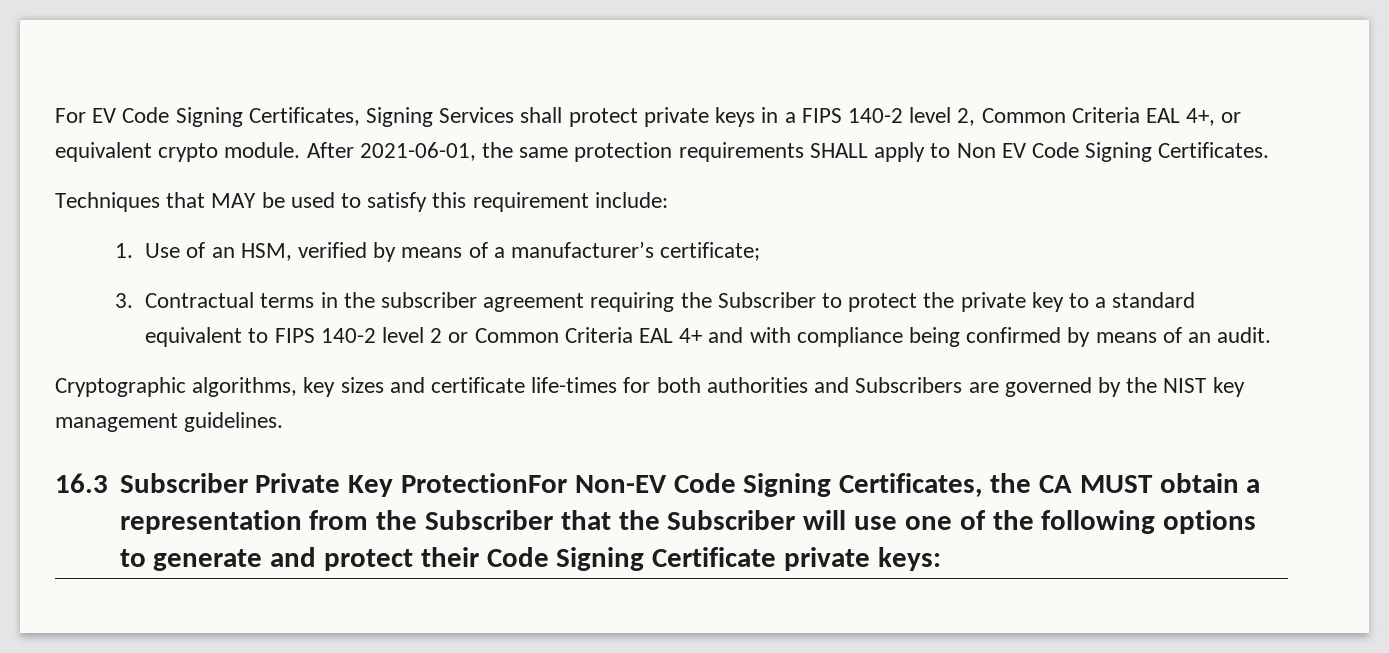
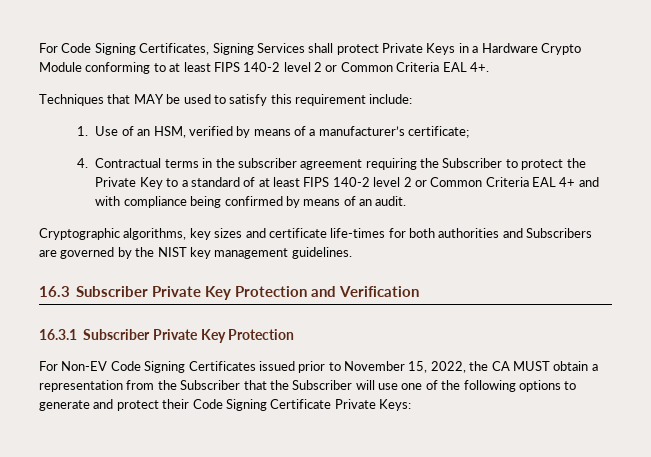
- For EV Code Signing Certificates, Signing Services shall protect private keys in a FIPS 140-2 level 2, Common Criteria EAL 4+, or equivalent crypto module. After 2021-06-01, the same protection requirements SHALL apply to Non EV Code Signing Certificates.
+ For Code Signing Certificates, Signing Services shall protect Private Keys in a Hardware Crypto Module conforming to at least FIPS 140-2 level 2 or Common Criteria EAL 4+.
- 3. Contractual terms in the subscriber agreement requiring the Subscriber to protect the private key to a standard equivalent to FIPS 140-2 level 2 or Common Criteria EAL 4+ and with compliance being confirmed by means of an audit.
+ 4. Contractual terms in the subscriber agreement requiring the Subscriber to protect the Private Key to a standard of at least FIPS 140-2 level 2 or Common Criteria EAL 4+ and with compliance being confirmed by means of an audit.
- 16.3 Subscriber Private Key ProtectionFor Non-EV Code Signing Certificates, the CA MUST obtain a representation from the Subscriber that the Subscriber will use one of the following options to generate and protect their Code Signing Certificate private keys:
+ 16.3 Subscriber Private Key Protection and Verification
+ 16.3.1 Subscriber Private Key Protection
+ For Non-EV Code Signing Certificates issued prior to November 15, 2022, the CA MUST obtain a representation from the Subscriber that the Subscriber will use one of the following options to generate and protect their Code Signing Certificate Private Keys:

